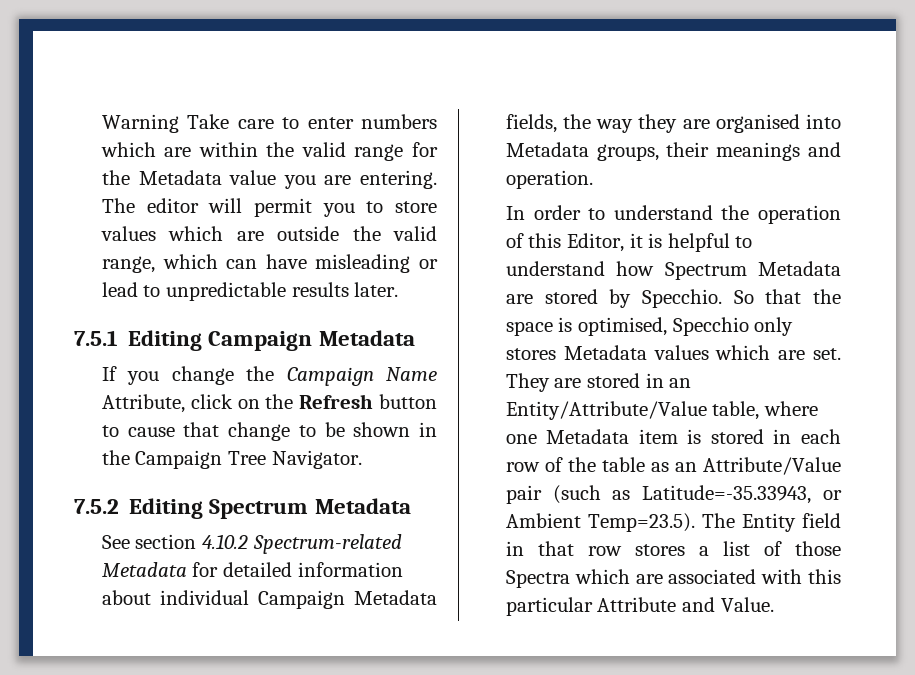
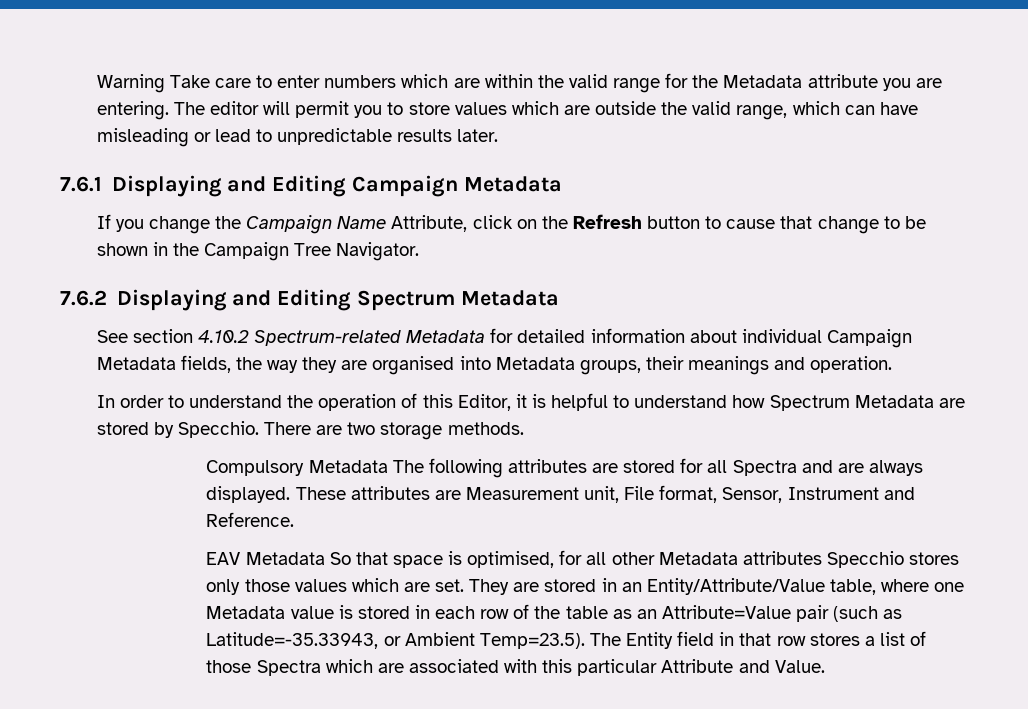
- Warning Take care to enter numbers which are within the valid range for the Metadata value you are entering.
+ Warning Take care to enter numbers which are within the valid range for the Metadata attribute you are entering.
- 7.5.1 Editing Campaign Metadata
+ 7.6.1 Displaying and Editing Campaign Metadata
- 7.5.2 Editing Spectrum Metadata
+ 7.6.2 Displaying and Editing Spectrum Metadata
- So that the space is optimised, Specchio only stores Metadata values which are set.
+ There are two storage methods.
+ Compulsory Metadata The following attributes are stored for all Spectra and are always displayed. These attributes are Measurement unit, File format, Sensor, Instrument and Reference.
+ EAV Metadata So that space is optimised, for all other Metadata attributes Specchio stores only those values which are set.
- They are stored in an Entity/Attribute/Value table, where one Metadata item is stored in each row of the table as an Attribute/Value pair (such as Latitude=-35.33943, or Ambient Temp=23.5). The Entity field in that row stores a list of those Spectra which are associated with this particular Attribute and Value.
+ They are stored in an Entity/Attribute/Value table, where one Metadata value is stored in each row of the table as an Attribute=Value pair (such as Latitude=-35.33943, or Ambient Temp=23.5). The Entity field in that row stores a list of those Spectra which are associated with this particular Attribute and Value.

